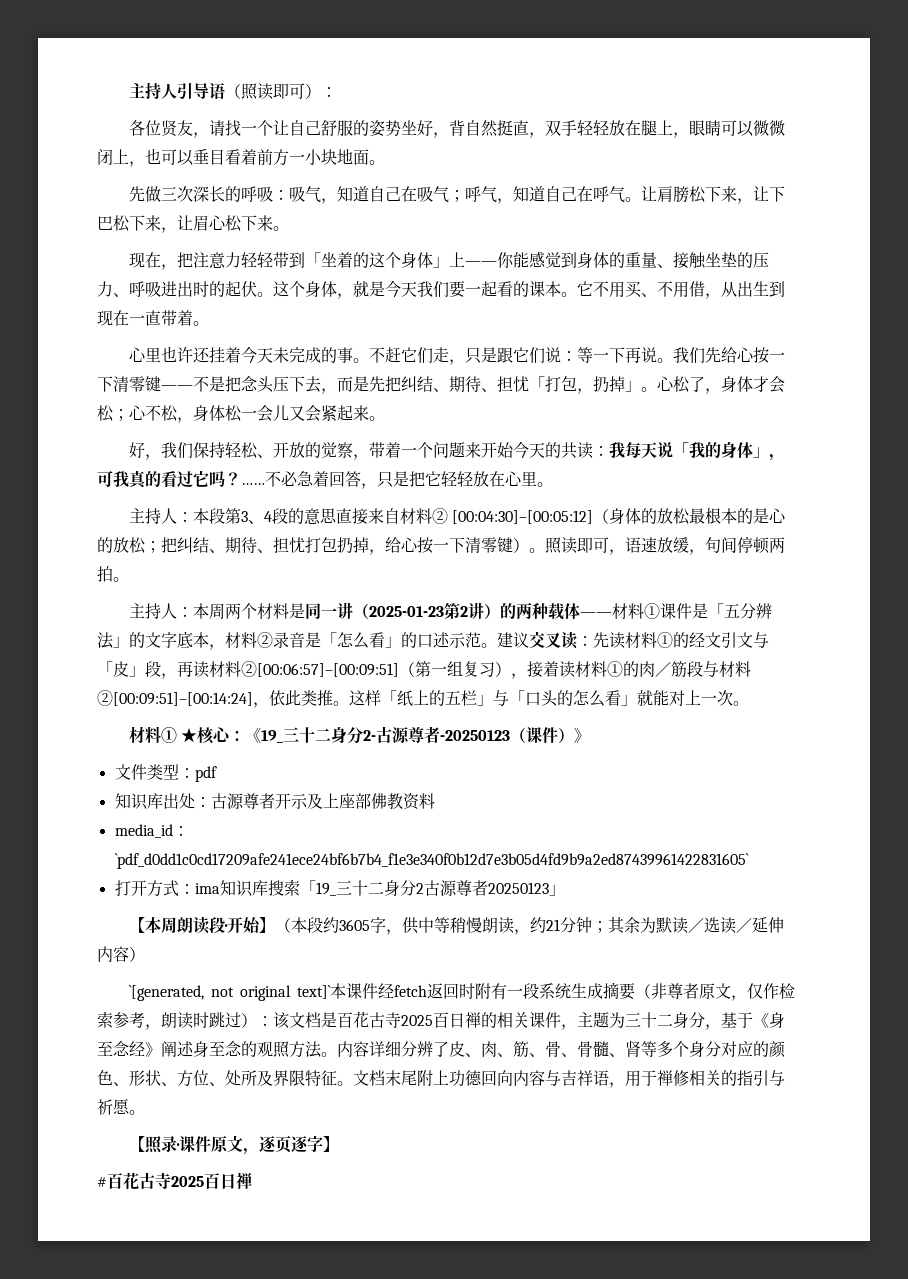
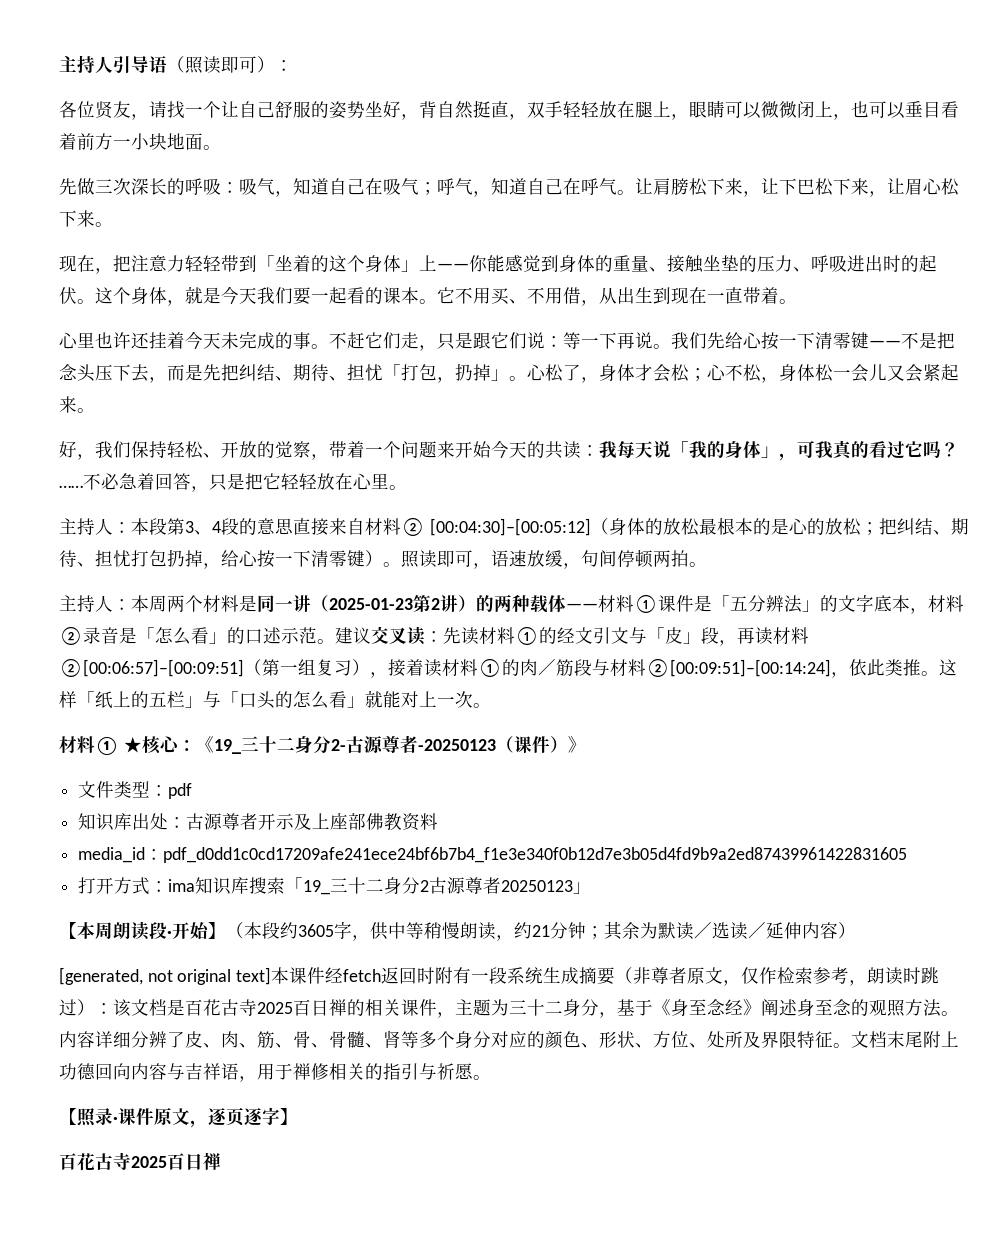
- media_id：`pdf_d0dd1c0cd17209afe241ece24bf6b7b4_f1e3e340f0b12d7e3b05d4fd9b9a2ed87439961422831605`
+ media_id：pdf_d0dd1c0cd17209afe241ece24bf6b7b4_f1e3e340f0b12d7e3b05d4fd9b9a2ed87439961422831605
- `[generated, not original text]`本课件经fetch返回时附有一段系统生成摘要（非尊者原文，仅作检索参考，朗读时跳过）：该文档是百花古寺2025百日禅的相关课件，主题为三十二身分，基于《身至念经》阐述身至念的观照方法。
+ [generated, not original text]本课件经fetch返回时附有一段系统生成摘要（非尊者原文，仅作检索参考，朗读时跳过）：该文档是百花古寺2025百日禅的相关课件，主题为三十二身分，基于《身至念经》阐述身至念的观照方法。
  【照录·课件原文，逐页逐字】
- #百花古寺2025百日禅
+ 百花古寺2025百日禅

